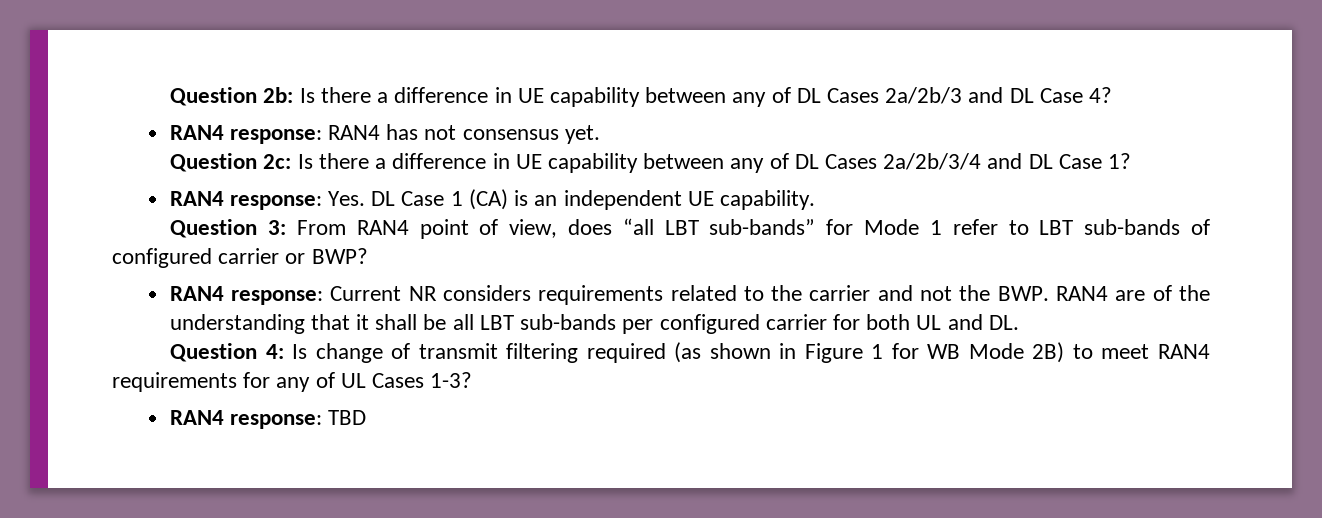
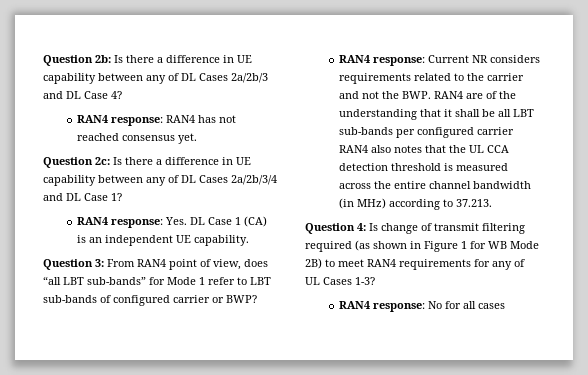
- RAN4 response: RAN4 has not consensus yet.
+ RAN4 response: RAN4 has not reached consensus yet.
- RAN4 response: Current NR considers requirements related to the carrier and not the BWP. RAN4 are of the understanding that it shall be all LBT sub-bands per configured carrier for both UL and DL.
+ RAN4 response: Current NR considers requirements related to the carrier and not the BWP. RAN4 are of the understanding that it shall be all LBT sub-bands per configured carrier RAN4 also notes that the UL CCA detection threshold is measured across the entire channel bandwidth (in MHz) according to 37.213.
- RAN4 response: TBD
+ RAN4 response: No for all cases

